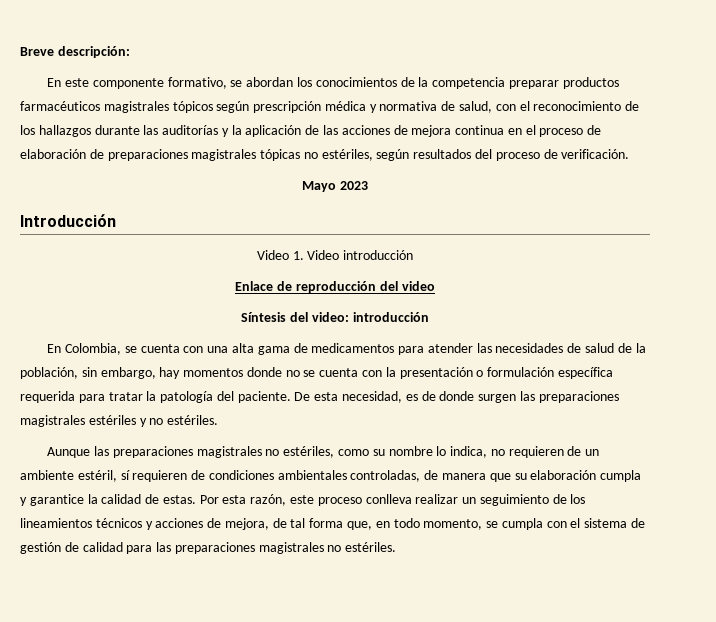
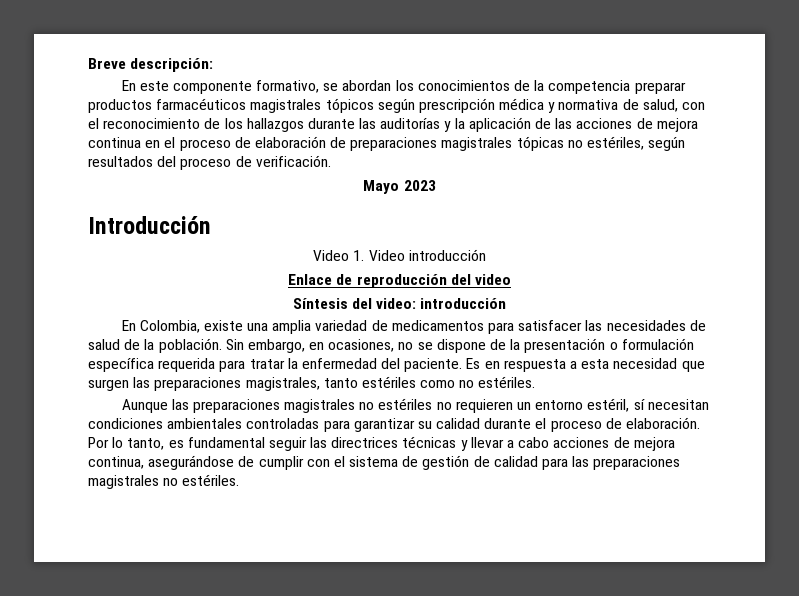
- En Colombia, se cuenta con una alta gama de medicamentos para atender las necesidades de salud de la población, sin embargo, hay momentos donde no se cuenta con la presentación o formulación específica requerida para tratar la patología del paciente.
+ En Colombia, existe una amplia variedad de medicamentos para satisfacer las necesidades de salud de la población. Sin embargo, en ocasiones, no se dispone de la presentación o formulación específica requerida para tratar la enfermedad del paciente.
- De esta necesidad, es de donde surgen las preparaciones magistrales estériles y no estériles.
+ Es en respuesta a esta necesidad que surgen las preparaciones magistrales, tanto estériles como no estériles.
- Aunque las preparaciones magistrales no estériles, como su nombre lo indica, no requieren de un ambiente estéril, sí requieren de condiciones ambientales controladas, de manera que su elaboración cumpla y garantice la calidad de estas. Por esta razón, este proceso conlleva realizar un seguimiento de los lineamientos técnicos y acciones de mejora, de tal forma que, en todo momento, se cumpla con el sistema de gestión de calidad para las preparaciones magistrales no estériles.
+ Aunque las preparaciones magistrales no estériles no requieren un entorno estéril, sí necesitan condiciones ambientales controladas para garantizar su calidad durante el proceso de elaboración. Por lo tanto, es fundamental seguir las directrices técnicas y llevar a cabo acciones de mejora continua, asegurándose de cumplir con el sistema de gestión de calidad para las preparaciones magistrales no estériles.

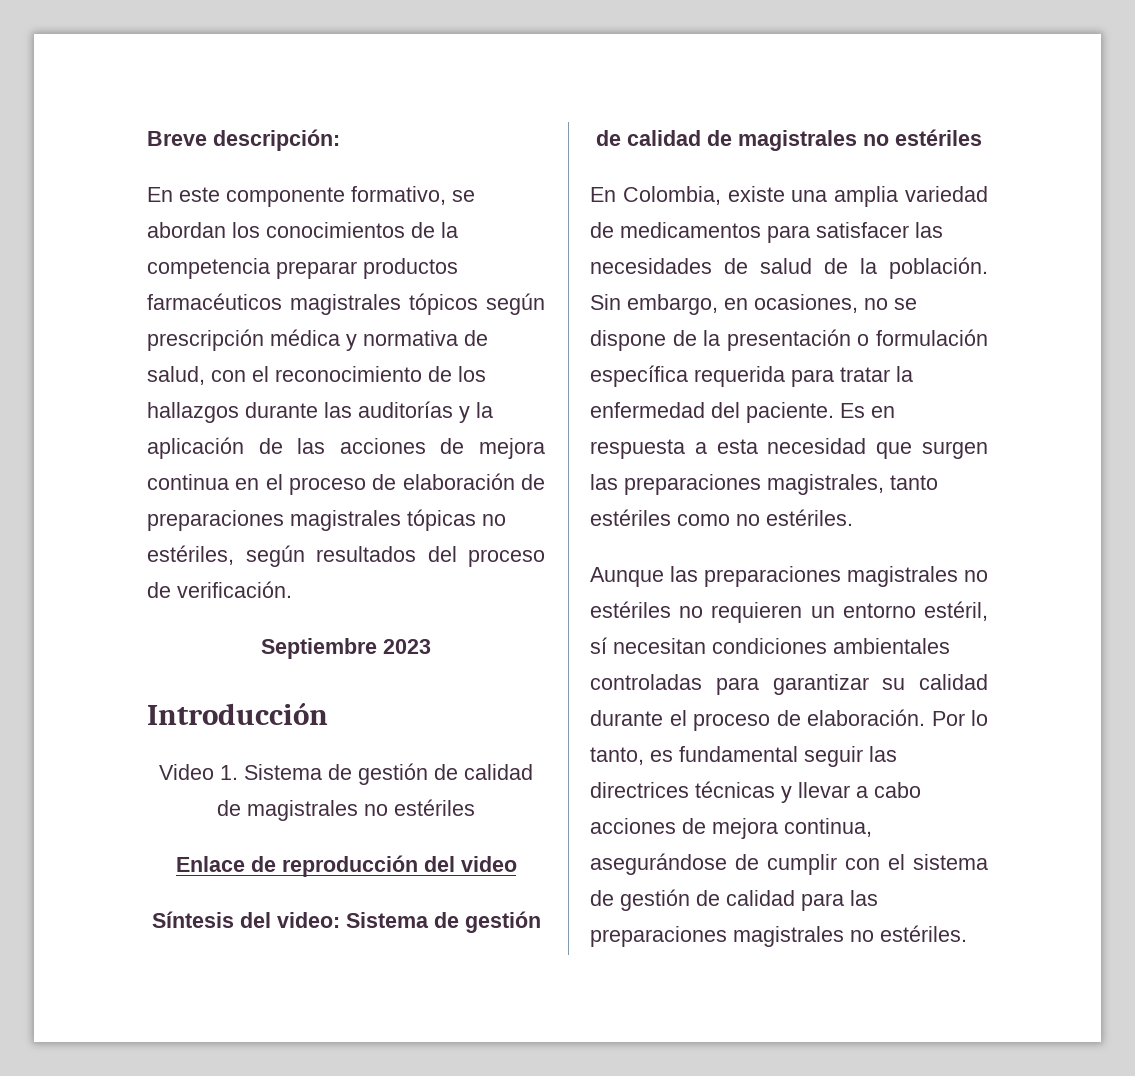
- Mayo 2023
+ Septiembre 2023
- Video 1. Video introducción
+ Video 1. Sistema de gestión de calidad de magistrales no estériles
- Síntesis del video: introducción
+ Síntesis del video: Sistema de gestión de calidad de magistrales no estériles

